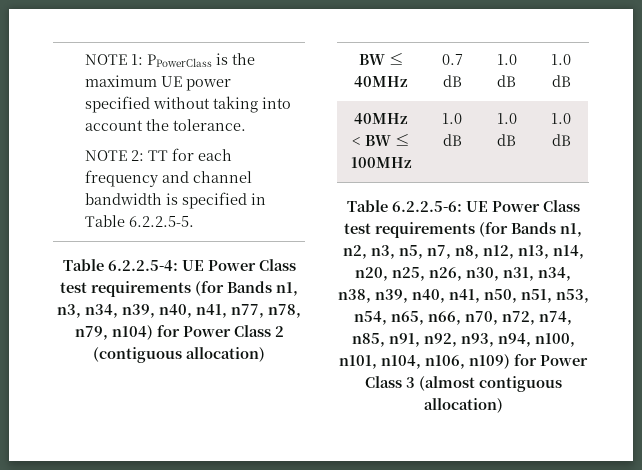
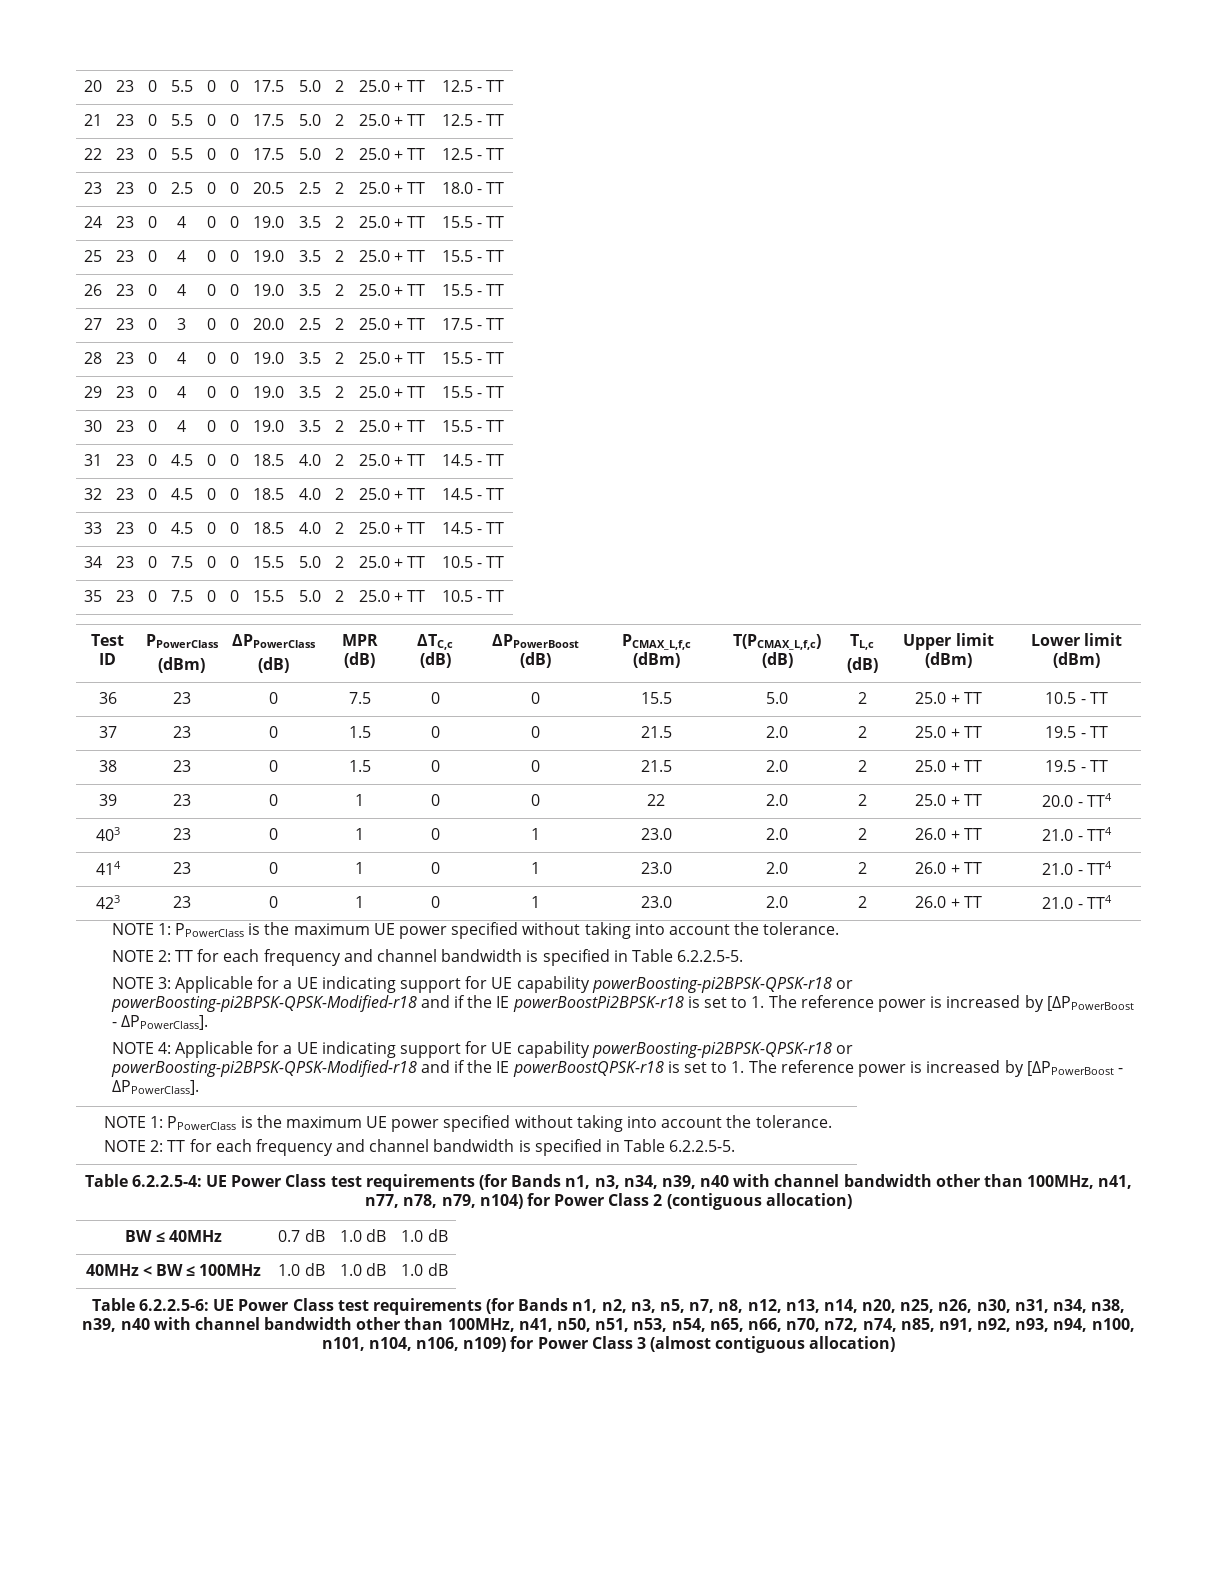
+ 20 | 23 | 0 | 5.5 | 0 | 0 | 17.5 | 5.0 | 2 | 25.0 + TT | 12.5 - TT
+ 21 | 23 | 0 | 5.5 | 0 | 0 | 17.5 | 5.0 | 2 | 25.0 + TT | 12.5 - TT
+ 22 | 23 | 0 | 5.5 | 0 | 0 | 17.5 | 5.0 | 2 | 25.0 + TT | 12.5 - TT
+ 23 | 23 | 0 | 2.5 | 0 | 0 | 20.5 | 2.5 | 2 | 25.0 + TT | 18.0 - TT
+ 24 | 23 | 0 | 4 | 0 | 0 | 19.0 | 3.5 | 2 | 25.0 + TT | 15.5 - TT
+ 25 | 23 | 0 | 4 | 0 | 0 | 19.0 | 3.5 | 2 | 25.0 + TT | 15.5 - TT
+ 26 | 23 | 0 | 4 | 0 | 0 | 19.0 | 3.5 | 2 | 25.0 + TT | 15.5 - TT
+ 27 | 23 | 0 | 3 | 0 | 0 | 20.0 | 2.5 | 2 | 25.0 + TT | 17.5 - TT
+ 28 | 23 | 0 | 4 | 0 | 0 | 19.0 | 3.5 | 2 | 25.0 + TT | 15.5 - TT
+ 29 | 23 | 0 | 4 | 0 | 0 | 19.0 | 3.5 | 2 | 25.0 + TT | 15.5 - TT
+ 30 | 23 | 0 | 4 | 0 | 0 | 19.0 | 3.5 | 2 | 25.0 + TT | 15.5 - TT
+ 31 | 23 | 0 | 4.5 | 0 | 0 | 18.5 | 4.0 | 2 | 25.0 + TT | 14.5 - TT
+ 32 | 23 | 0 | 4.5 | 0 | 0 | 18.5 | 4.0 | 2 | 25.0 + TT | 14.5 - TT
+ 33 | 23 | 0 | 4.5 | 0 | 0 | 18.5 | 4.0 | 2 | 25.0 + TT | 14.5 - TT
+ 34 | 23 | 0 | 7.5 | 0 | 0 | 15.5 | 5.0 | 2 | 25.0 + TT | 10.5 - TT
+ 35 | 23 | 0 | 7.5 | 0 | 0 | 15.5 | 5.0 | 2 | 25.0 + TT | 10.5 - TT
+ Test ID | PPowerClass
+ (dBm) | ΔPPowerClass
+ (dB) | MPR (dB) | ΔTC,c (dB) | ΔPPowerBoost (dB) | PCMAX_L,f,c (dBm) | T(PCMAX_L,f,c) (dB) | TL,c
+ (dB) | Upper limit (dBm) | Lower limit (dBm)
+ 36 | 23 | 0 | 7.5 | 0 | 0 | 15.5 | 5.0 | 2 | 25.0 + TT | 10.5 - TT
+ 37 | 23 | 0 | 1.5 | 0 | 0 | 21.5 | 2.0 | 2 | 25.0 + TT | 19.5 - TT
+ 38 | 23 | 0 | 1.5 | 0 | 0 | 21.5 | 2.0 | 2 | 25.0 + TT | 19.5 - TT
+ 39 | 23 | 0 | 1 | 0 | 0 | 22 | 2.0 | 2 | 25.0 + TT | 20.0 - TT4
+ 403 | 23 | 0 | 1 | 0 | 1 | 23.0 | 2.0 | 2 | 26.0 + TT | 21.0 - TT4
+ 414 | 23 | 0 | 1 | 0 | 1 | 23.0 | 2.0 | 2 | 26.0 + TT | 21.0 - TT4
+ 423 | 23 | 0 | 1 | 0 | 1 | 23.0 | 2.0 | 2 | 26.0 + TT | 21.0 - TT4
+ NOTE 1: PPowerClass is the maximum UE power specified without taking into account the tolerance.
+ NOTE 2: TT for each frequency and channel bandwidth is specified in Table 6.2.2.5-5.
+ NOTE 3: Applicable for a UE indicating support for UE capability powerBoosting-pi2BPSK-QPSK-r18 or powerBoosting-pi2BPSK-QPSK-Modified-r18 and if the IE powerBoostPi2BPSK-r18 is set to 1. The reference power is increased by [ΔPPowerBoost - ΔPPowerClass].
+ NOTE 4: Applicable for a UE indicating support for UE capability powerBoosting-pi2BPSK-QPSK-r18 or powerBoosting-pi2BPSK-QPSK-Modified-r18 and if the IE powerBoostQPSK-r18 is set to 1. The reference power is increased by [ΔPPowerBoost - ΔPPowerClass].
- Table 6.2.2.5-4: UE Power Class test requirements (for Bands n1, n3, n34, n39, n40, n41, n77, n78, n79, n104) for Power Class 2 (contiguous allocation)
+ Table 6.2.2.5-4: UE Power Class test requirements (for Bands n1, n3, n34, n39, n40 with channel bandwidth other than 100MHz, n41, n77, n78, n79, n104) for Power Class 2 (contiguous allocation)
- Table 6.2.2.5-6: UE Power Class test requirements (for Bands n1, n2, n3, n5, n7, n8, n12, n13, n14, n20, n25, n26, n30, n31, n34, n38, n39, n40, n41, n50, n51, n53, n54, n65, n66, n70, n72, n74, n85, n91, n92, n93, n94, n100, n101, n104, n106, n109) for Power Class 3 (almost contiguous allocation)
+ Table 6.2.2.5-6: UE Power Class test requirements (for Bands n1, n2, n3, n5, n7, n8, n12, n13, n14, n20, n25, n26, n30, n31, n34, n38, n39, n40 with channel bandwidth other than 100MHz, n41, n50, n51, n53, n54, n65, n66, n70, n72, n74, n85, n91, n92, n93, n94, n100, n101, n104, n106, n109) for Power Class 3 (almost contiguous allocation)

